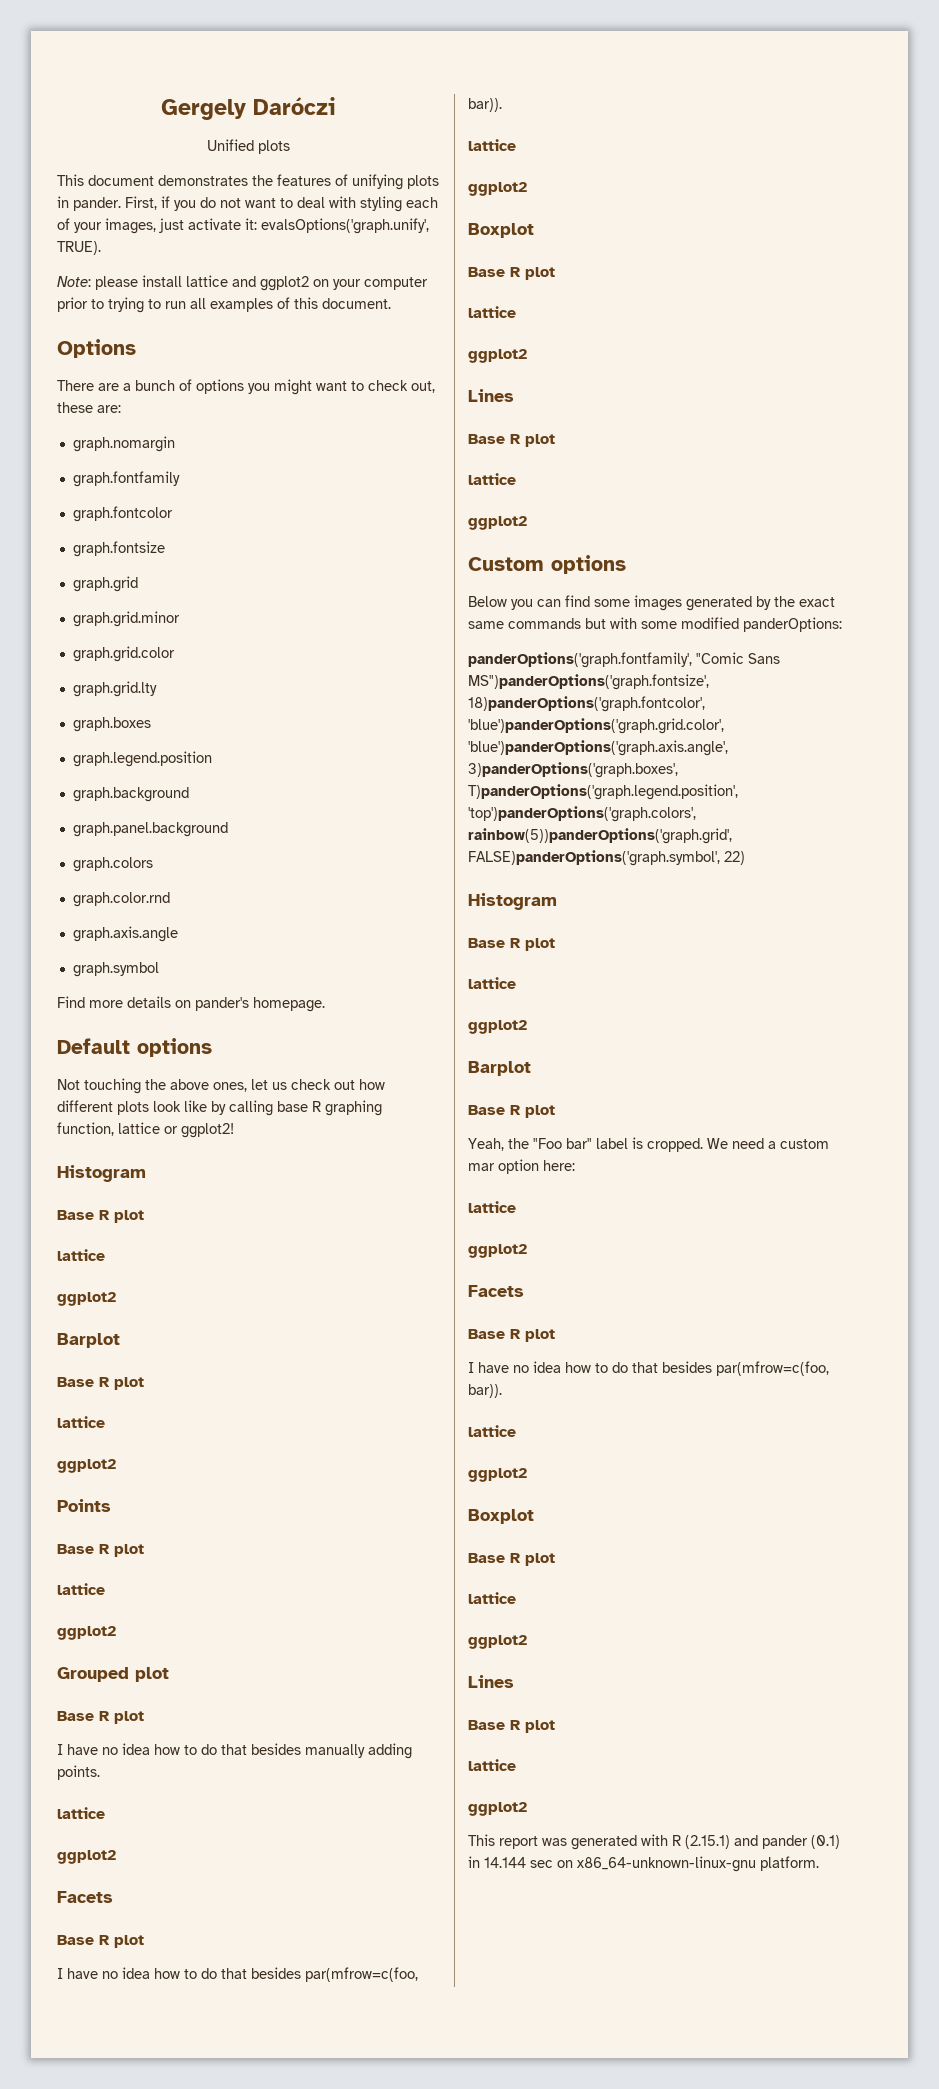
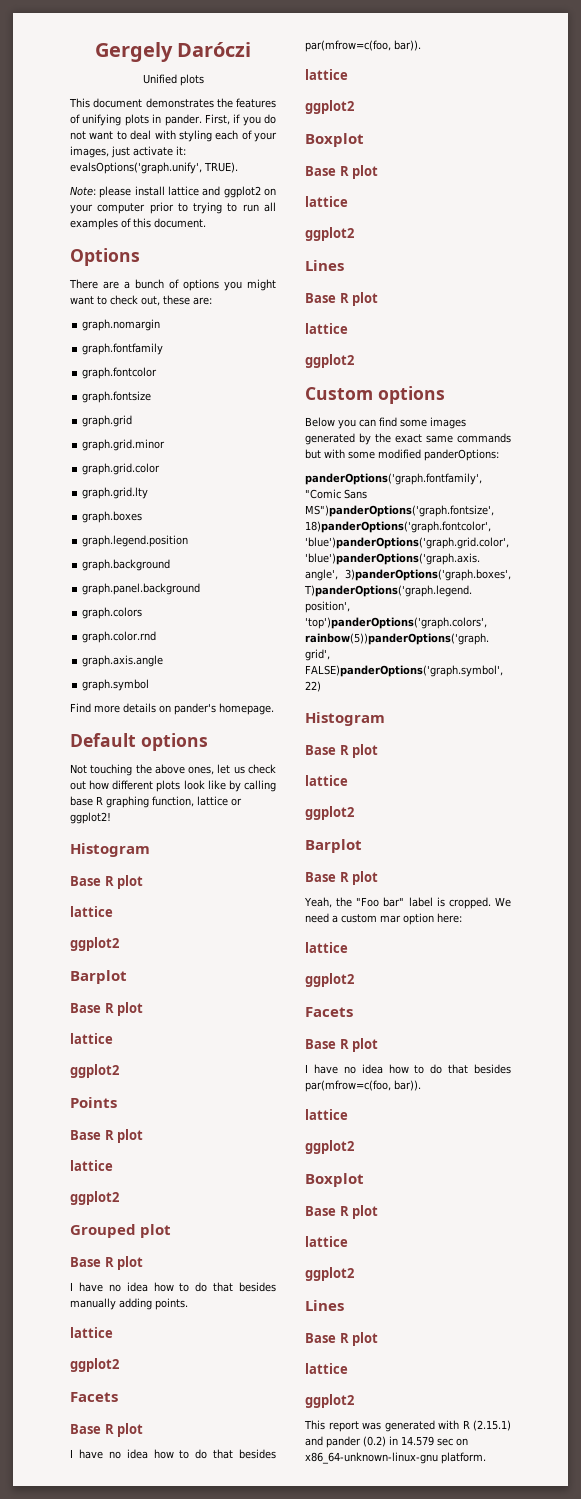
- This report was generated with R (2.15.1) and pander (0.1) in 14.144 sec on x86_64-unknown-linux-gnu platform.
+ This report was generated with R (2.15.1) and pander (0.2) in 14.579 sec on x86_64-unknown-linux-gnu platform.

